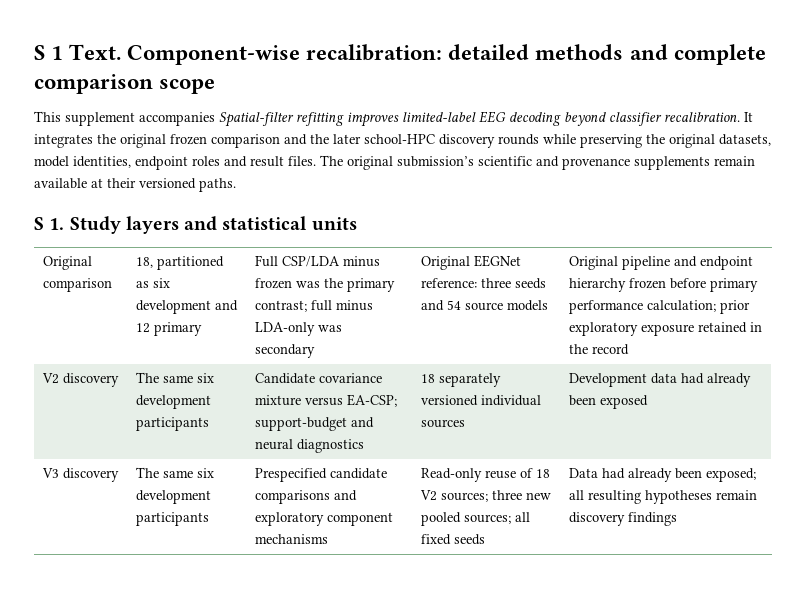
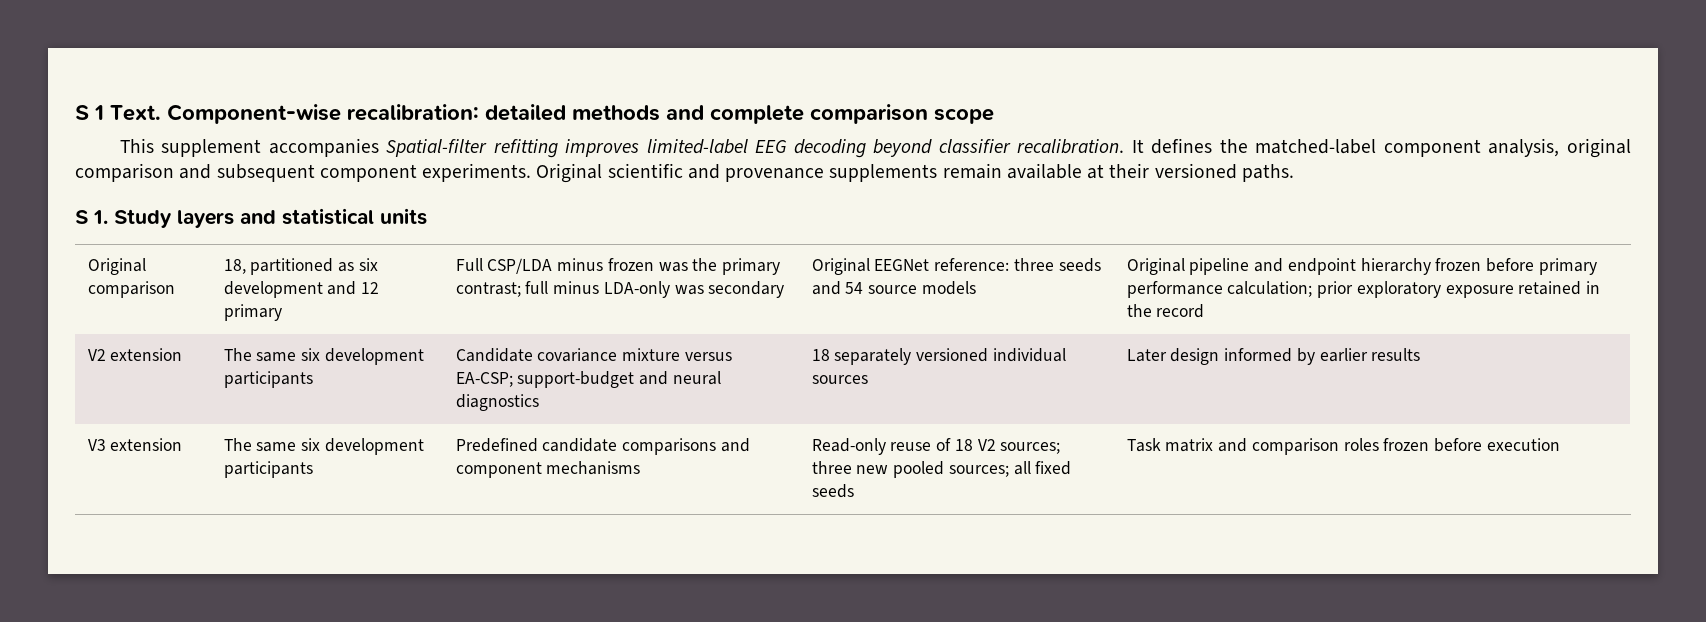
- It integrates the original frozen comparison and the later school-HPC discovery rounds while preserving the original datasets, model identities, endpoint roles and result files. The original submission’s scientific and provenance supplements remain available at their versioned paths.
+ It defines the matched-label component analysis, original comparison and subsequent component experiments. Original scientific and provenance supplements remain available at their versioned paths.
- V2 discovery | The same six development participants | Candidate covariance mixture versus EA-CSP; support-budget and neural diagnostics | 18 separately versioned individual sources | Development data had already been exposed
+ V2 extension | The same six development participants | Candidate covariance mixture versus EA-CSP; support-budget and neural diagnostics | 18 separately versioned individual sources | Later design informed by earlier results
- V3 discovery | The same six development participants | Prespecified candidate comparisons and exploratory component mechanisms | Read-only reuse of 18 V2 sources; three new pooled sources; all fixed seeds | Data had already been exposed; all resulting hypotheses remain discovery findings
+ V3 extension | The same six development participants | Predefined candidate comparisons and component mechanisms | Read-only reuse of 18 V2 sources; three new pooled sources; all fixed seeds | Task matrix and comparison roles frozen before execution

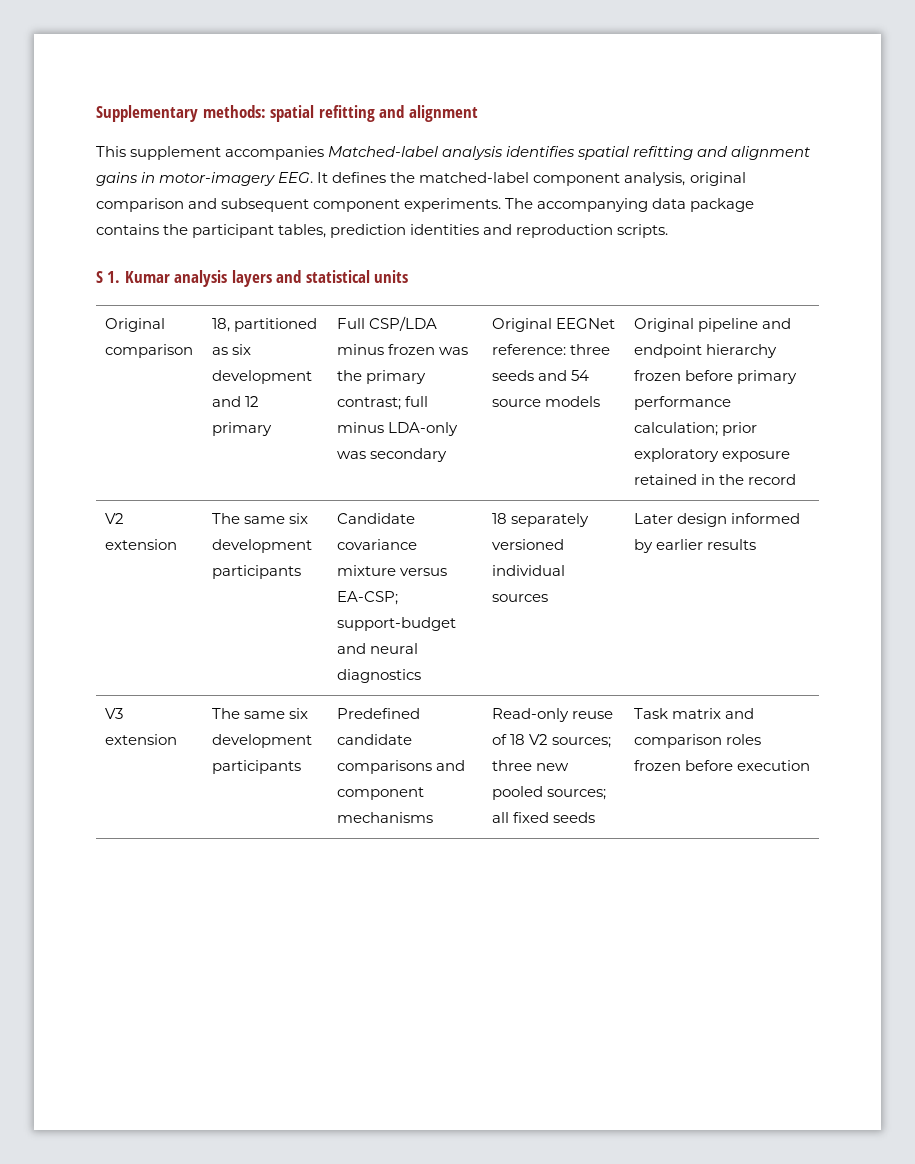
- S 1 Text. Component-wise recalibration: detailed methods and complete comparison scope
- This supplement accompanies Spatial-filter refitting improves limited-label EEG decoding beyond classifier recalibration. It defines the matched-label component analysis, original comparison and subsequent component experiments.
+ Supplementary methods: spatial refitting and alignment
+ This supplement accompanies Matched-label analysis identifies spatial refitting and alignment gains in motor-imagery EEG. It defines the matched-label component analysis, original comparison and subsequent component experiments.
- Original scientific and provenance supplements remain available at their versioned paths.
+ The accompanying data package contains the participant tables, prediction identities and reproduction scripts.
- S 1. Study layers and statistical units
+ S 1. Kumar analysis layers and statistical units

